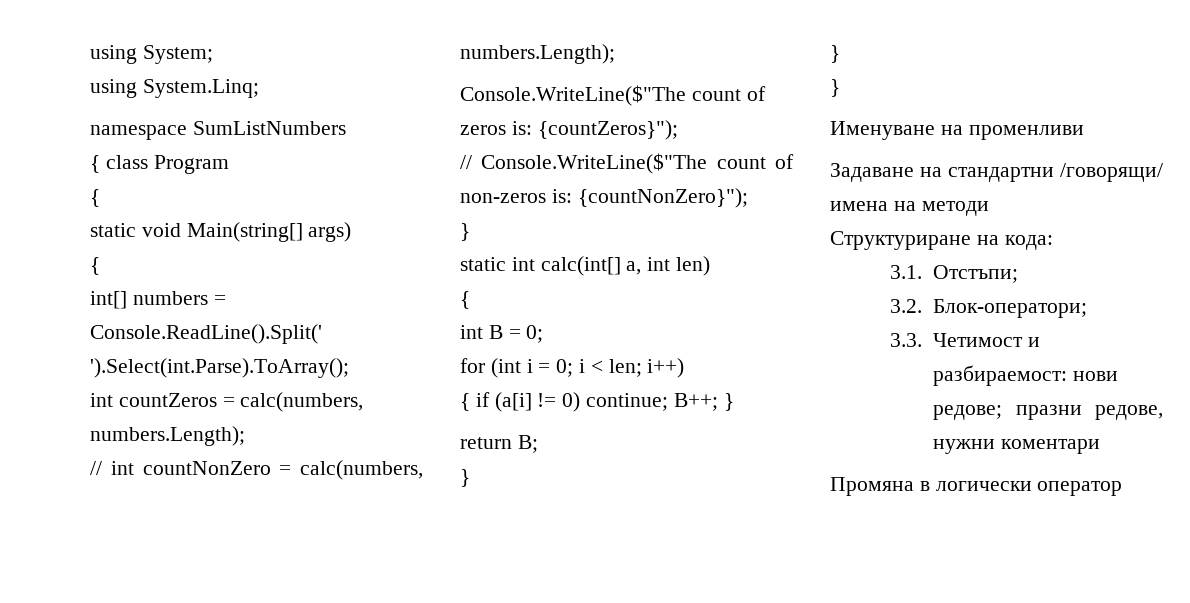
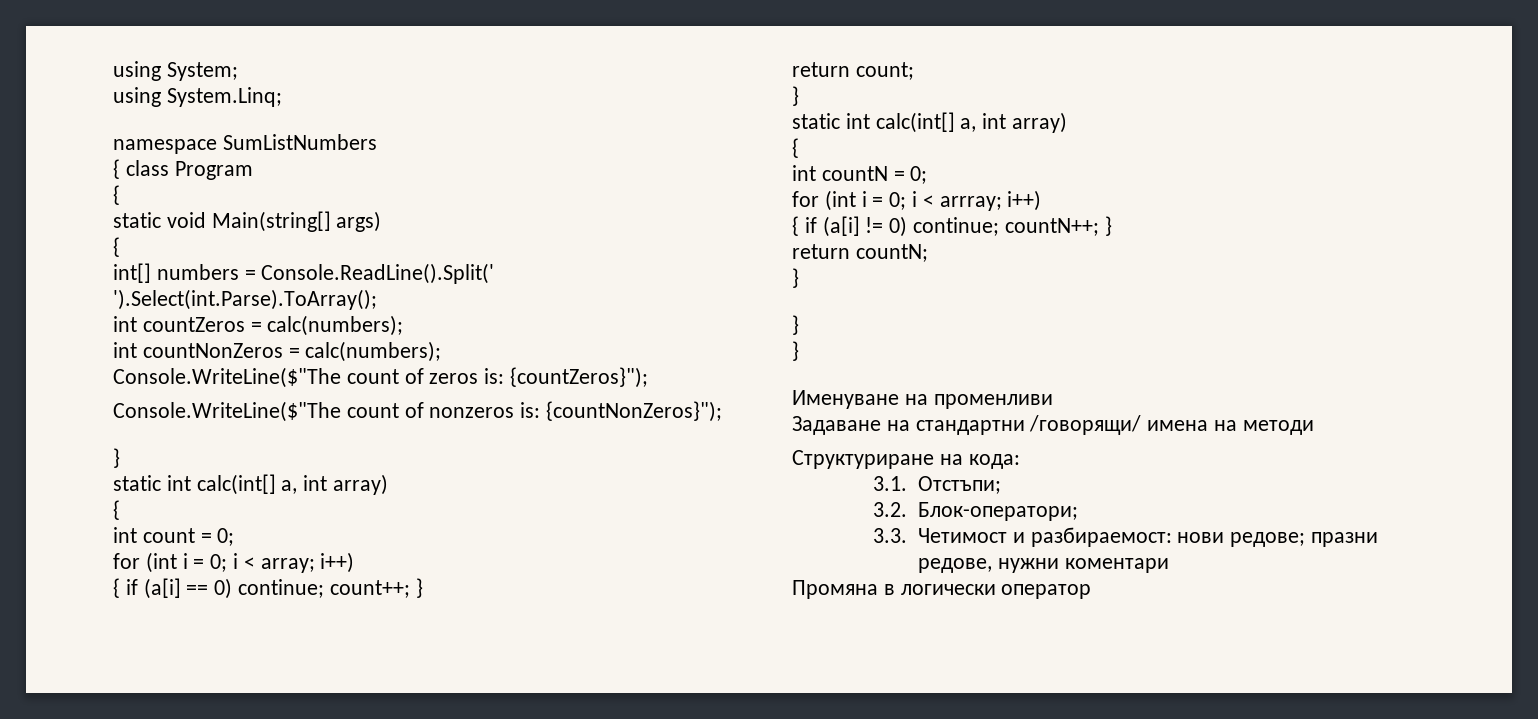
- int countZeros = calc(numbers, numbers.Length);
- // int countNonZero = calc(numbers, numbers.Length);
+ int countZeros = calc(numbers);
+ int countNonZeros = calc(numbers);
- // Console.WriteLine($"The count of non-zeros is: {countNonZero}");
+ Console.WriteLine($"The count of nonzeros is: {countNonZeros}");
  }
- static int calc(int[] a, int len)
+ static int calc(int[] a, int array)
  {
- int B = 0;
- for (int i = 0; i < len; i++)
+ int count = 0;
+ for (int i = 0; i < array; i++)
+ { if (a[i] == 0) continue; count++; }
+ return count;
+ }
+ static int calc(int[] a, int array)
+ {
+ int countN = 0;
+ for (int i = 0; i < arrray; i++)
- { if (a[i] != 0) continue; B++; }
- return B;
+ { if (a[i] != 0) continue; countN++; }
+ return countN;

